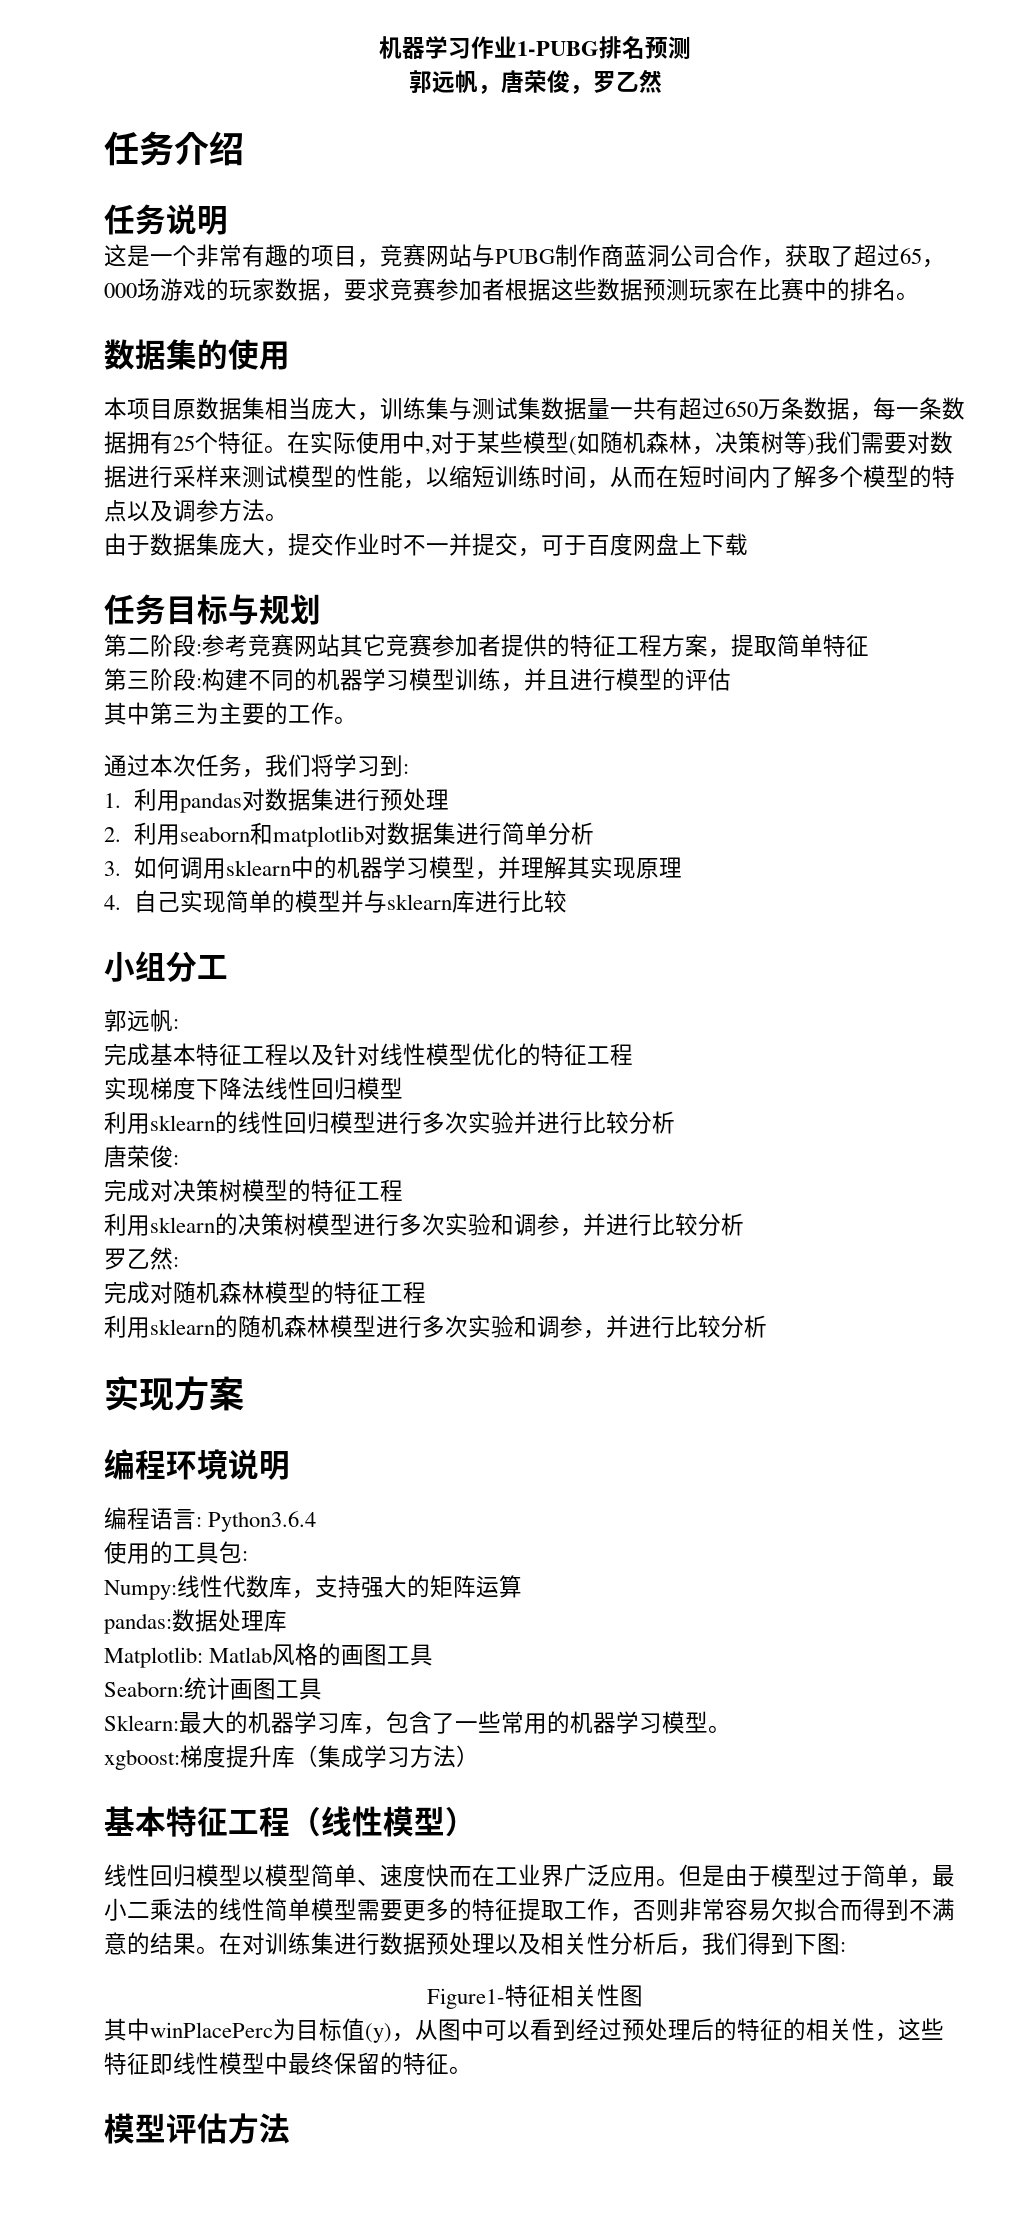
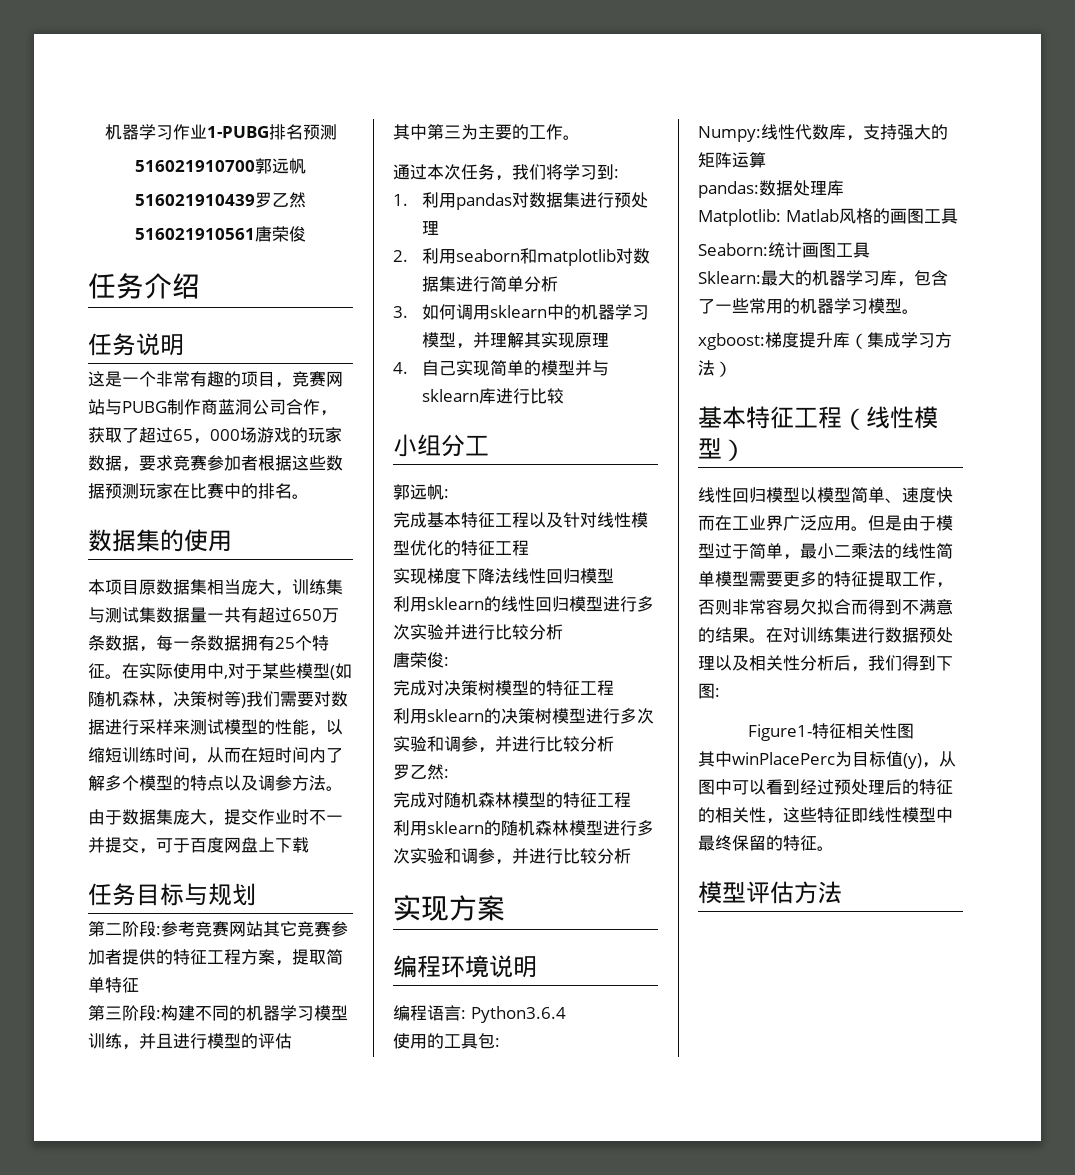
- 郭远帆，唐荣俊，罗乙然
+ 516021910700郭远帆
+ 516021910439罗乙然
+ 516021910561唐荣俊

